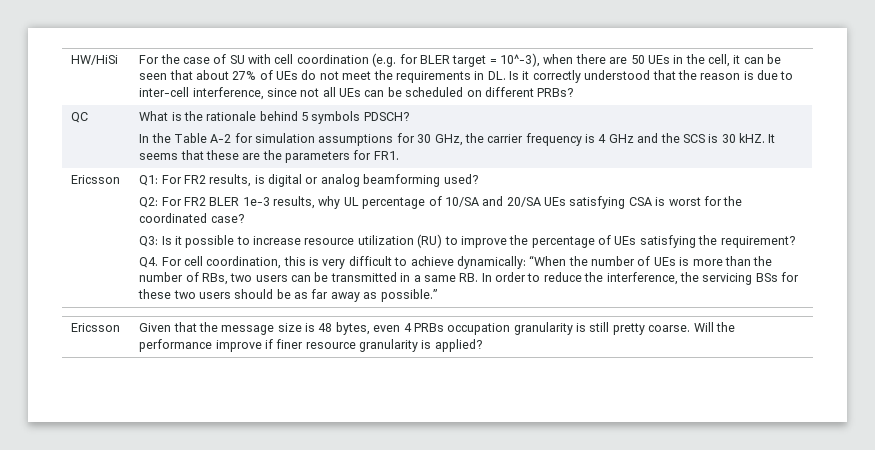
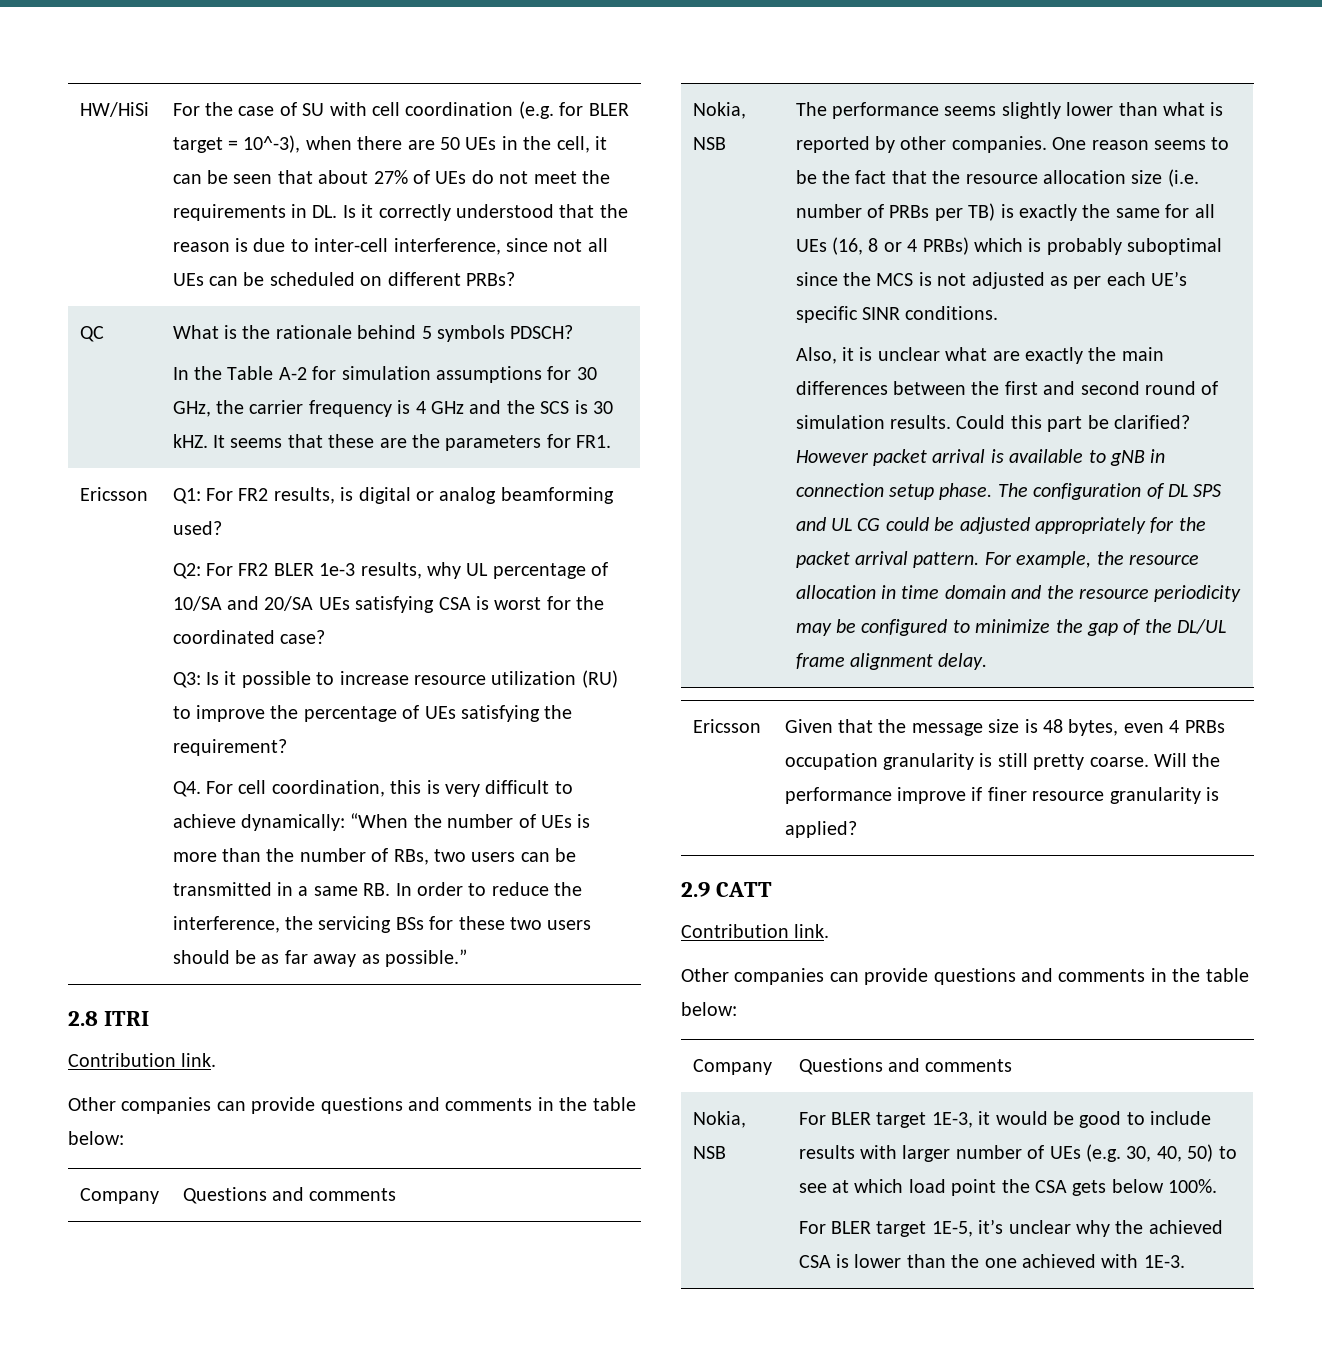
+ 2.8 ITRI
+ Contribution link.
+ Other companies can provide questions and comments in the table below:
+ Company | Questions and comments
+ Nokia, NSB | The performance seems slightly lower than what is reported by other companies. One reason seems to be the fact that the resource allocation size (i.e. number of PRBs per TB) is exactly the same for all UEs (16, 8 or 4 PRBs) which is probably suboptimal since the MCS is not adjusted as per each UE’s specific SINR conditions.
+ Also, it is unclear what are exactly the main differences between the first and second round of simulation results. Could this part be clarified? However packet arrival is available to gNB in connection setup phase. The configuration of DL SPS and UL CG could be adjusted appropriately for the packet arrival pattern. For example, the resource allocation in time domain and the resource periodicity may be configured to minimize the gap of the DL/UL frame alignment delay.
+ 2.9 CATT
+ Contribution link.
+ Other companies can provide questions and comments in the table below:
+ Company | Questions and comments
+ Nokia, NSB | For BLER target 1E-3, it would be good to include results with larger number of UEs (e.g. 30, 40, 50) to see at which load point the CSA gets below 100%.
+ For BLER target 1E-5, it’s unclear why the achieved CSA is lower than the one achieved with 1E-3.

